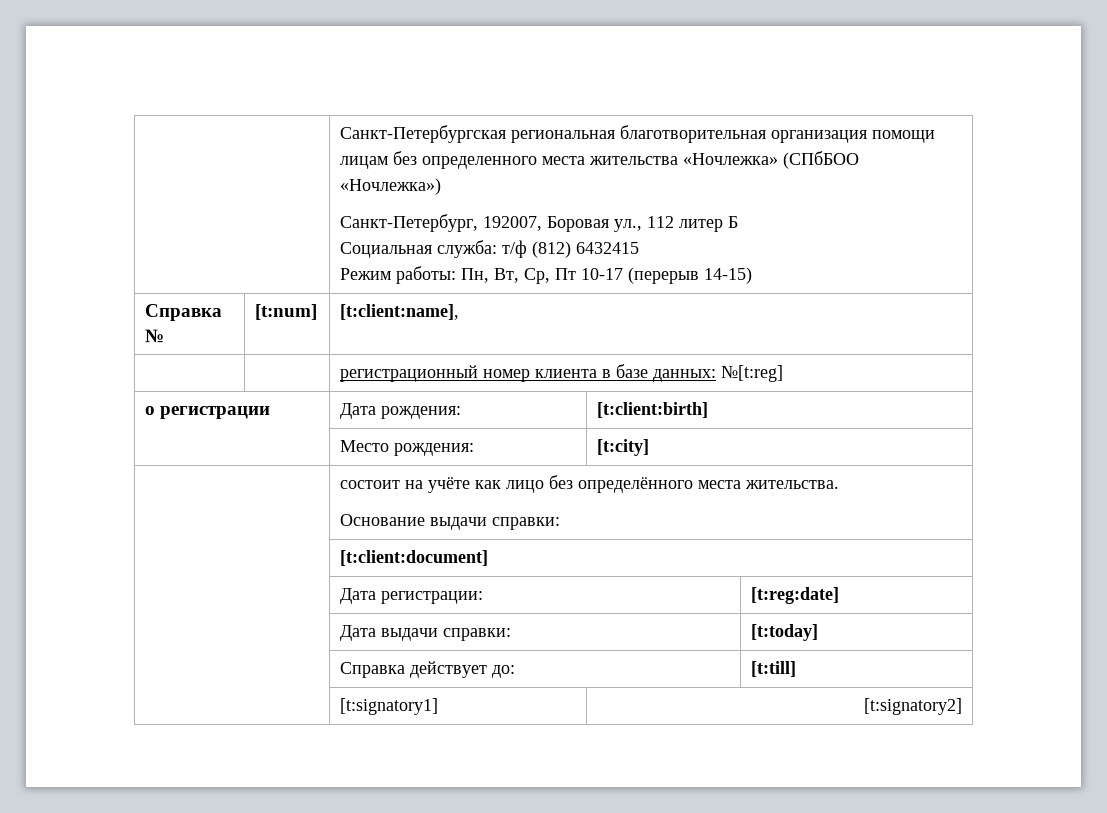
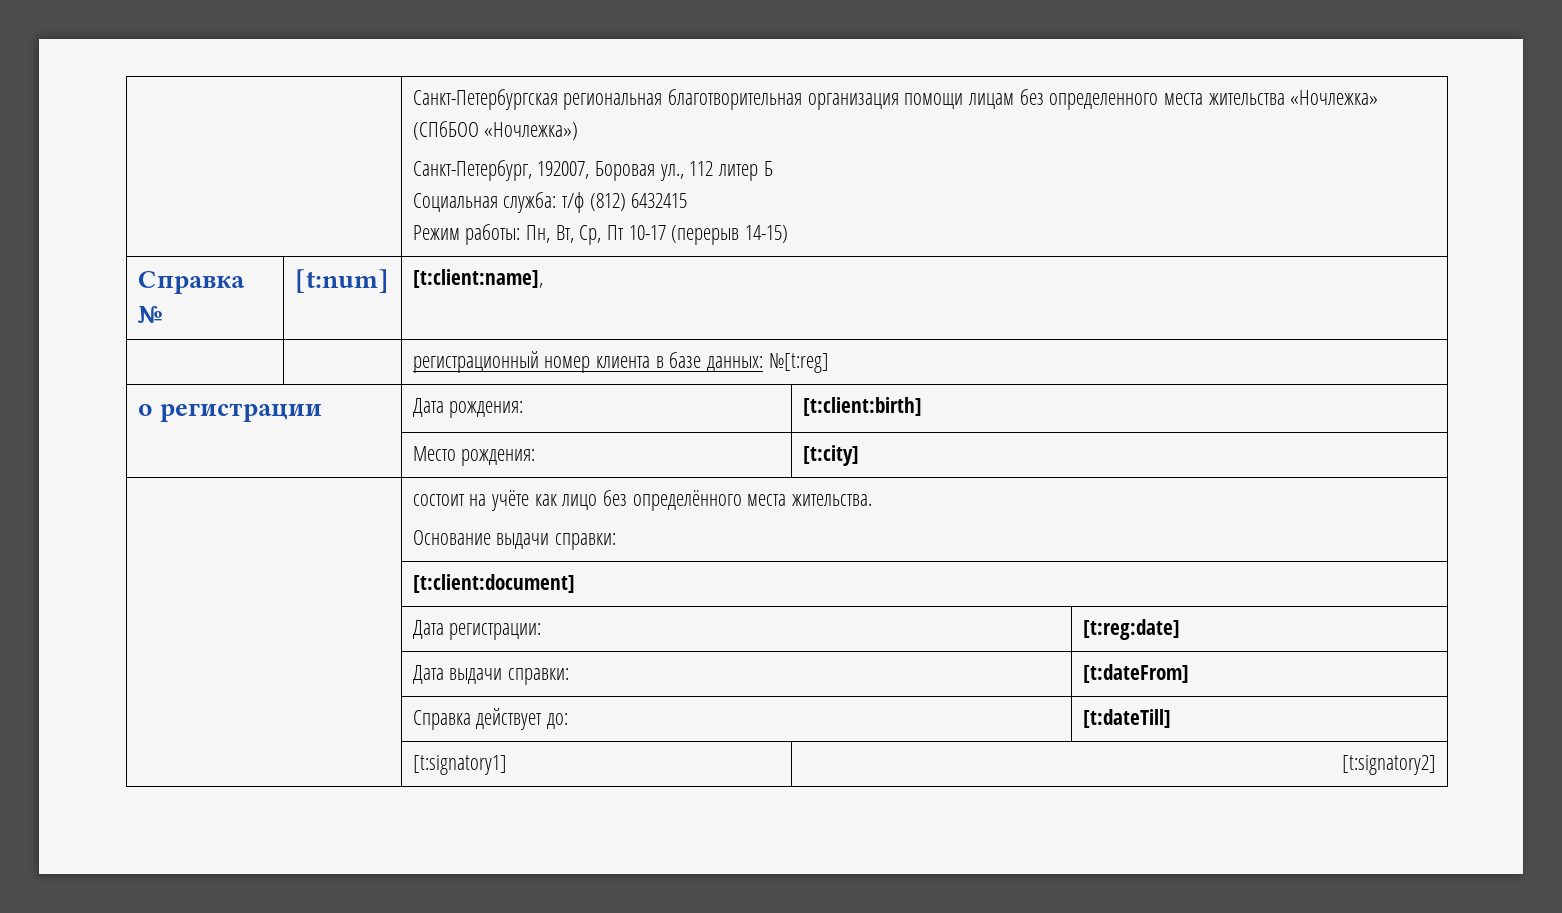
- | Дата выдачи справки: | [t:today]
+ | Дата выдачи справки: | [t:dateFrom]
- | Справка действует до: | [t:till]
+ | Справка действует до: | [t:dateTill]

